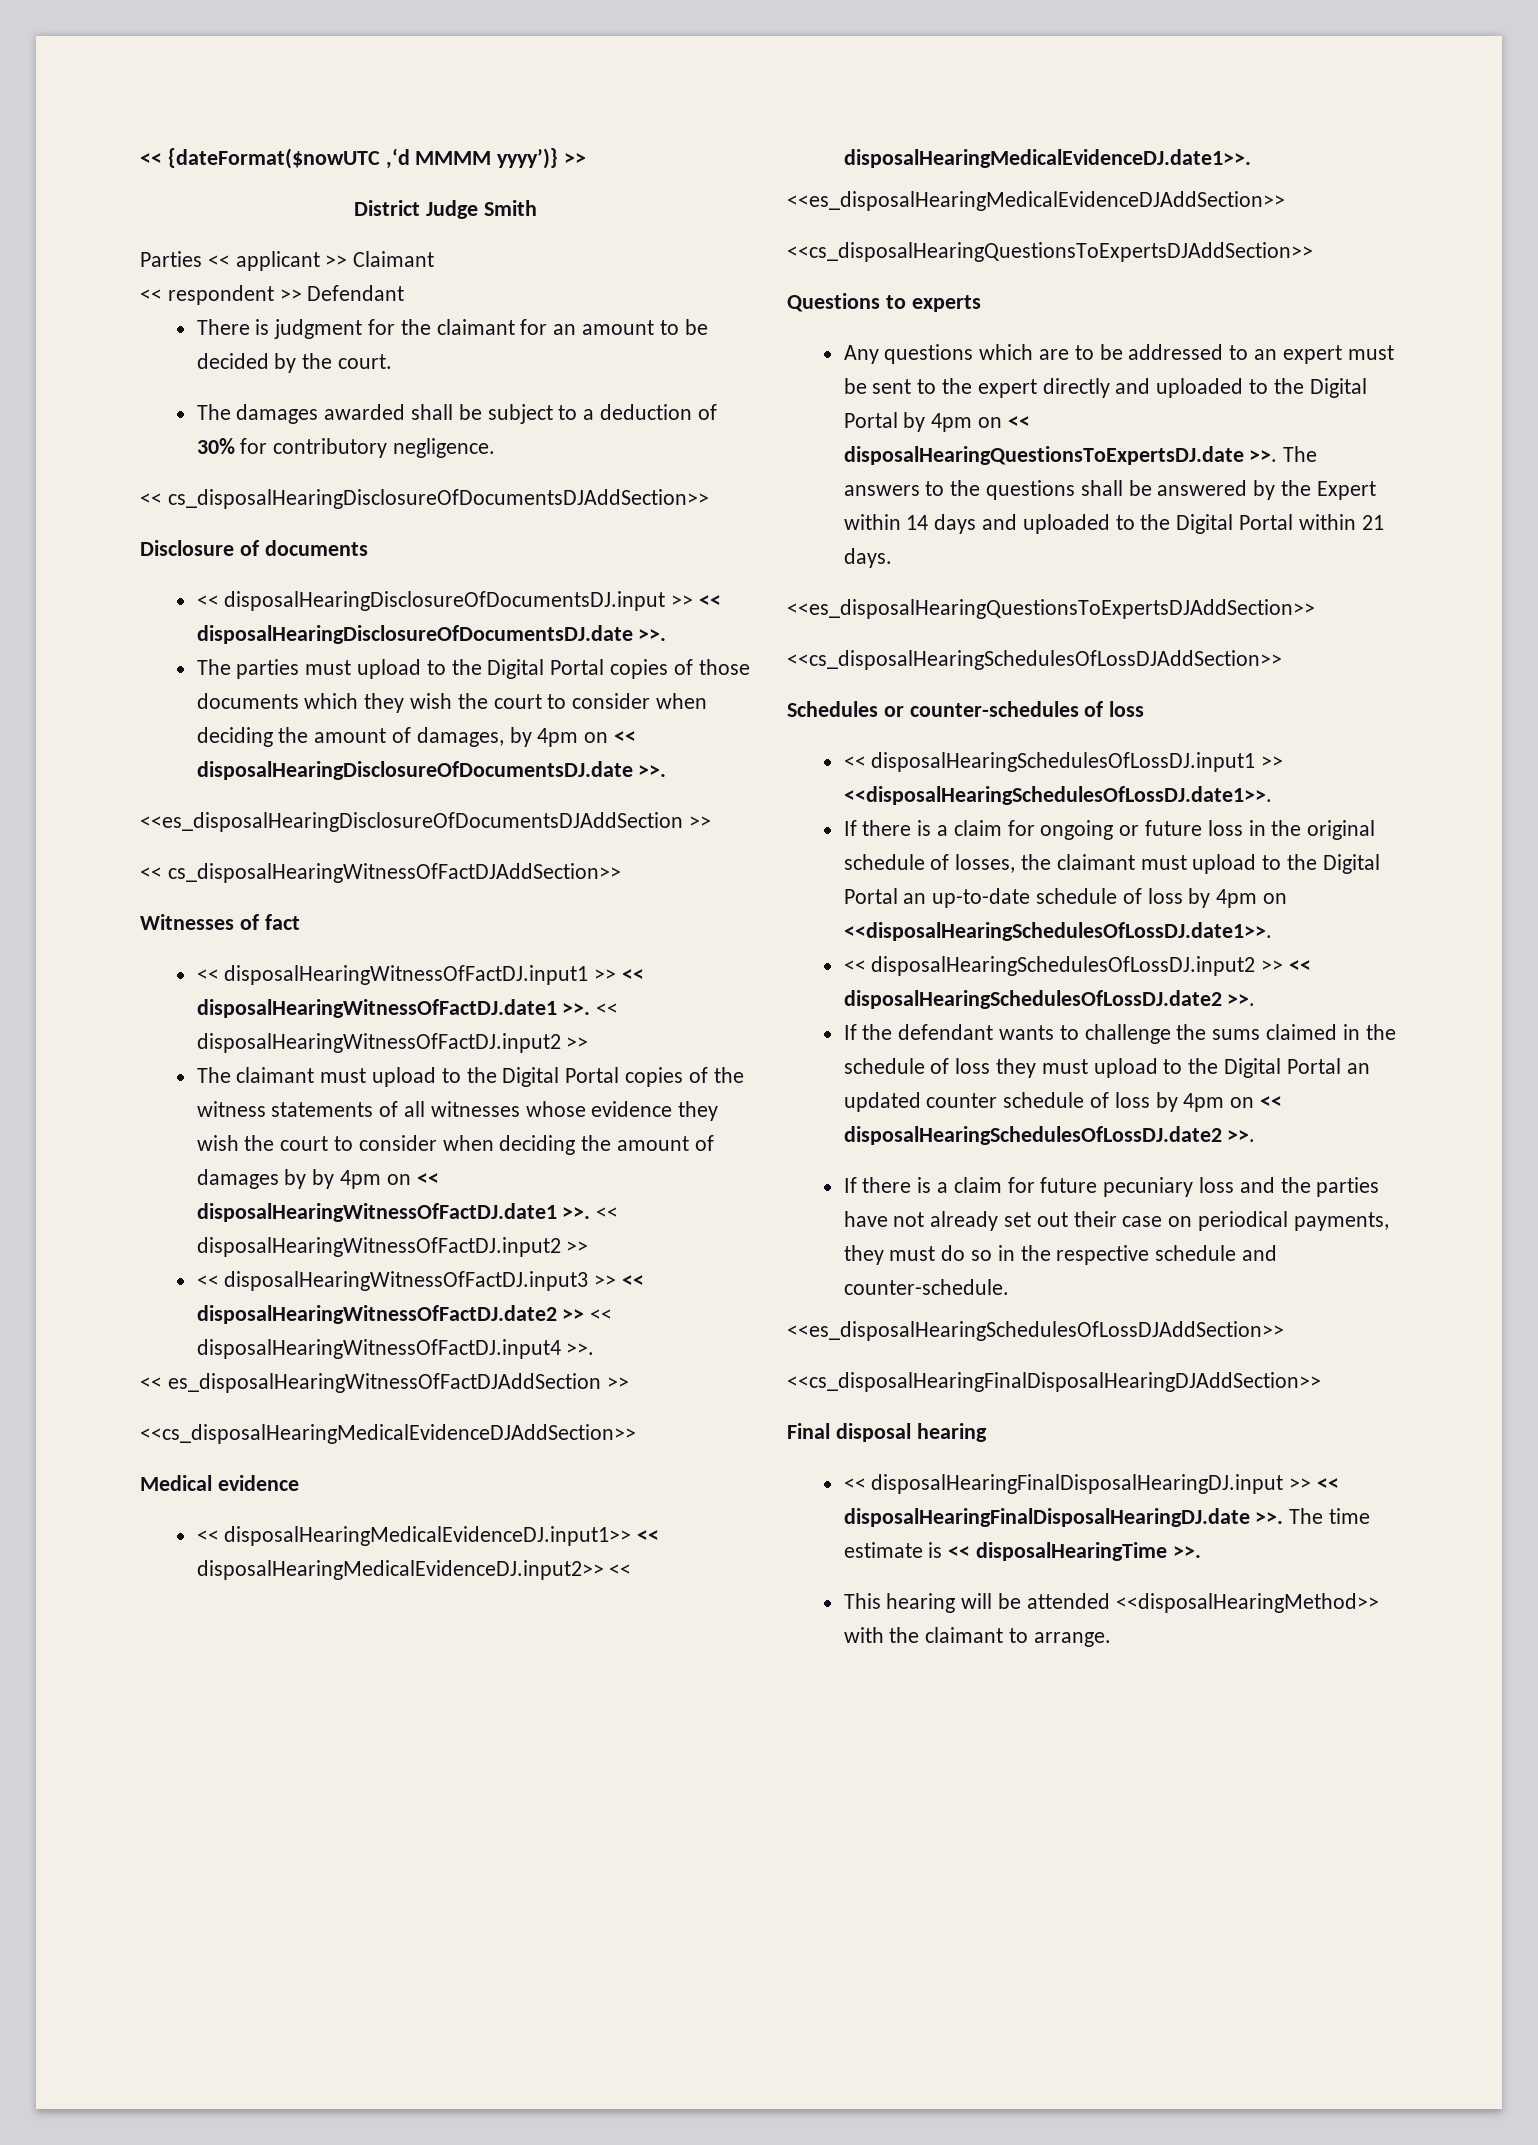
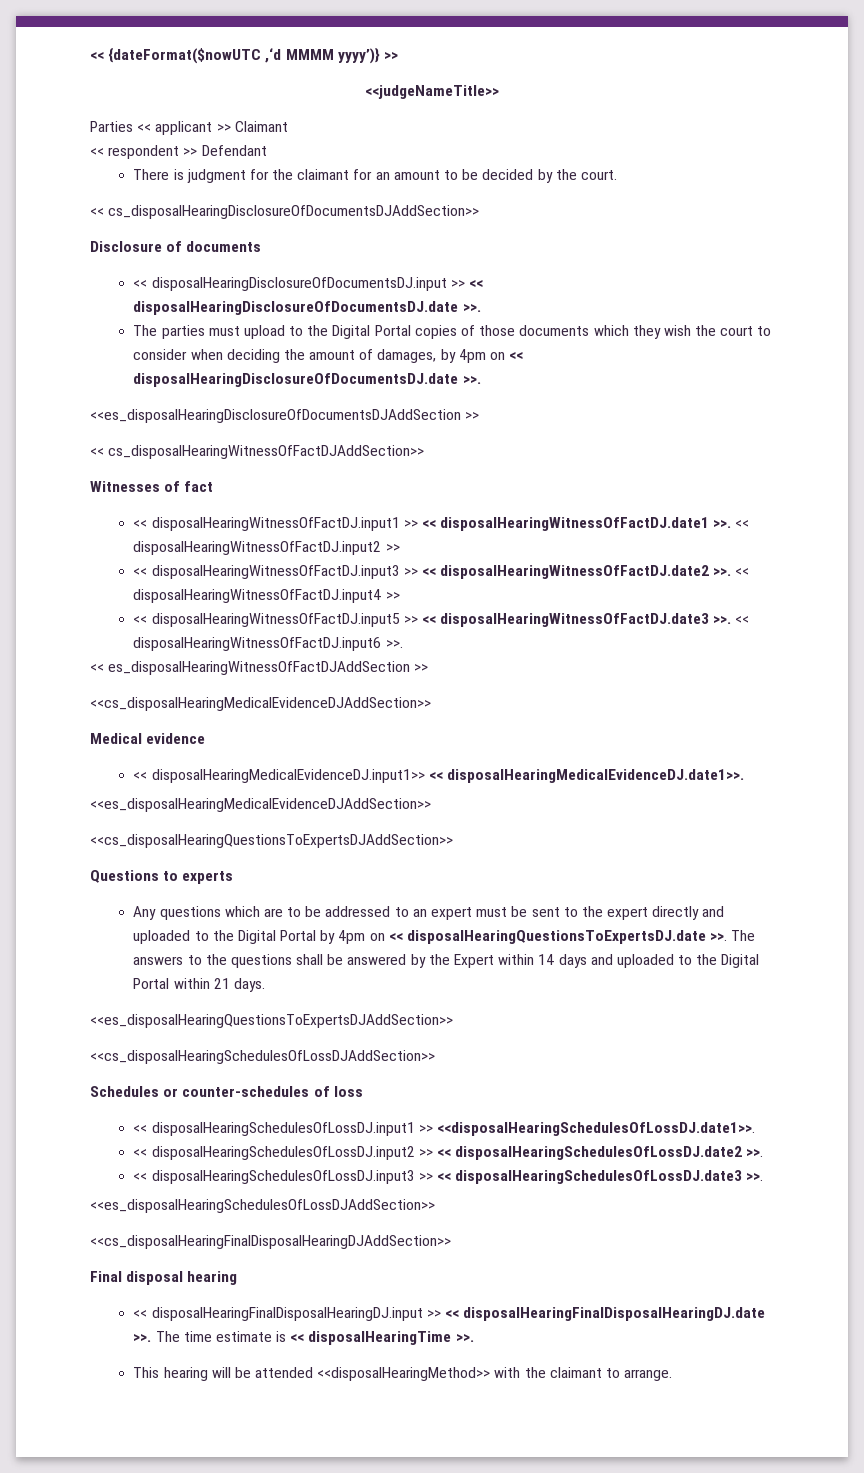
- District Judge Smith
+ <<judgeNameTitle>>
- The damages awarded shall be subject to a deduction of 30% for contributory negligence.
- The claimant must upload to the Digital Portal copies of the witness statements of all witnesses whose evidence they wish the court to consider when deciding the amount of damages by by 4pm on << disposalHearingWitnessOfFactDJ.date1 >>. << disposalHearingWitnessOfFactDJ.input2 >>
- << disposalHearingWitnessOfFactDJ.input3 >> << disposalHearingWitnessOfFactDJ.date2 >> << disposalHearingWitnessOfFactDJ.input4 >>.
+ << disposalHearingWitnessOfFactDJ.input3 >> << disposalHearingWitnessOfFactDJ.date2 >>. << disposalHearingWitnessOfFactDJ.input4 >>
+ << disposalHearingWitnessOfFactDJ.input5 >> << disposalHearingWitnessOfFactDJ.date3 >>. << disposalHearingWitnessOfFactDJ.input6 >>.
- << disposalHearingMedicalEvidenceDJ.input1>> << disposalHearingMedicalEvidenceDJ.input2>> << disposalHearingMedicalEvidenceDJ.date1>>.
+ << disposalHearingMedicalEvidenceDJ.input1>> << disposalHearingMedicalEvidenceDJ.date1>>.
- If there is a claim for ongoing or future loss in the original schedule of losses, the claimant must upload to the Digital Portal an up-to-date schedule of loss by 4pm on <<disposalHearingSchedulesOfLossDJ.date1>>.
- If the defendant wants to challenge the sums claimed in the schedule of loss they must upload to the Digital Portal an updated counter schedule of loss by 4pm on << disposalHearingSchedulesOfLossDJ.date2 >>.
- If there is a claim for future pecuniary loss and the parties have not already set out their case on periodical payments, they must do so in the respective schedule and counter-schedule.
+ << disposalHearingSchedulesOfLossDJ.input3 >> << disposalHearingSchedulesOfLossDJ.date3 >>.

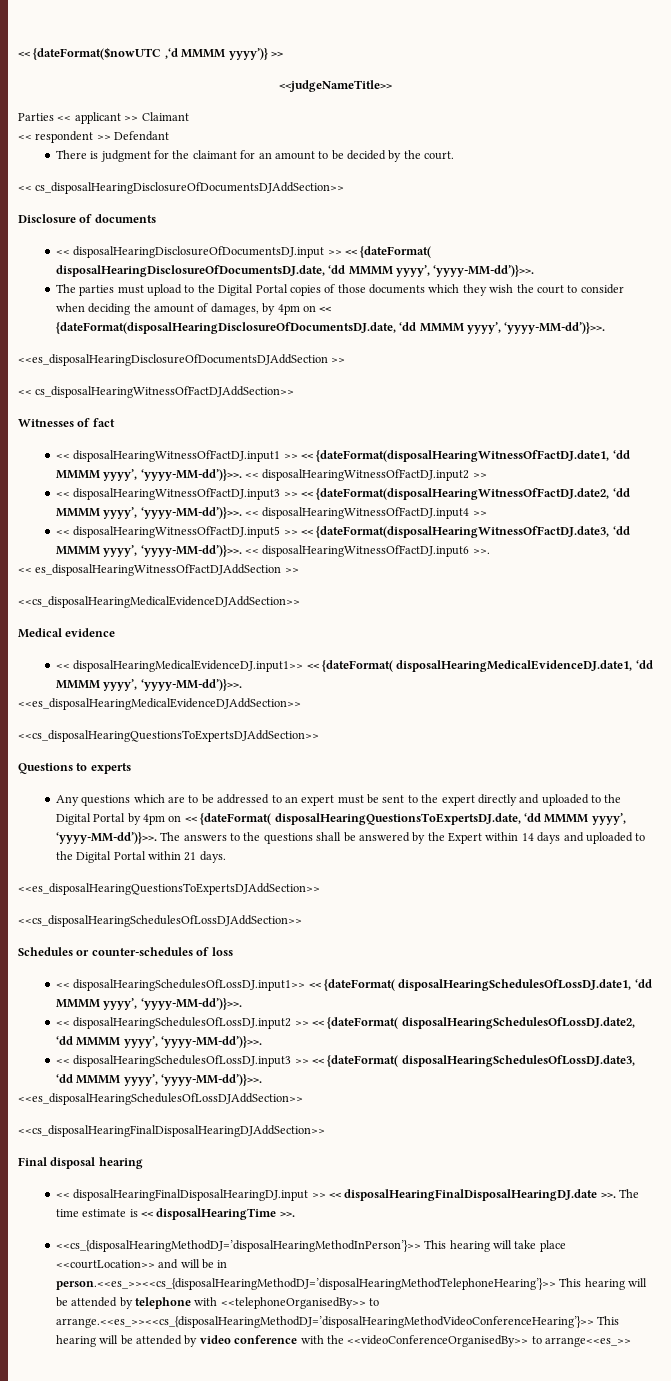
- << disposalHearingDisclosureOfDocumentsDJ.input >> << disposalHearingDisclosureOfDocumentsDJ.date >>.
+ << disposalHearingDisclosureOfDocumentsDJ.input >> << {dateFormat( disposalHearingDisclosureOfDocumentsDJ.date, ‘dd MMMM yyyy’, ‘yyyy-MM-dd’)}>>.
- The parties must upload to the Digital Portal copies of those documents which they wish the court to consider when deciding the amount of damages, by 4pm on << disposalHearingDisclosureOfDocumentsDJ.date >>.
+ The parties must upload to the Digital Portal copies of those documents which they wish the court to consider when deciding the amount of damages, by 4pm on << {dateFormat(disposalHearingDisclosureOfDocumentsDJ.date, ‘dd MMMM yyyy’, ‘yyyy-MM-dd’)}>>.
- << disposalHearingWitnessOfFactDJ.input1 >> << disposalHearingWitnessOfFactDJ.date1 >>.
+ << disposalHearingWitnessOfFactDJ.input1 >> << {dateFormat(disposalHearingWitnessOfFactDJ.date1, ‘dd MMMM yyyy’, ‘yyyy-MM-dd’)}>>.
- << disposalHearingWitnessOfFactDJ.input3 >> << disposalHearingWitnessOfFactDJ.date2 >>.
+ << disposalHearingWitnessOfFactDJ.input3 >> << {dateFormat(disposalHearingWitnessOfFactDJ.date2, ‘dd MMMM yyyy’, ‘yyyy-MM-dd’)}>>.
- << disposalHearingWitnessOfFactDJ.input5 >> << disposalHearingWitnessOfFactDJ.date3 >>.
+ << disposalHearingWitnessOfFactDJ.input5 >> << {dateFormat(disposalHearingWitnessOfFactDJ.date3, ‘dd MMMM yyyy’, ‘yyyy-MM-dd’)}>>.
- << disposalHearingMedicalEvidenceDJ.input1>> << disposalHearingMedicalEvidenceDJ.date1>>.
+ << disposalHearingMedicalEvidenceDJ.input1>> << {dateFormat( disposalHearingMedicalEvidenceDJ.date1, ‘dd MMMM yyyy’, ‘yyyy-MM-dd’)}>>.
- Any questions which are to be addressed to an expert must be sent to the expert directly and uploaded to the Digital Portal by 4pm on << disposalHearingQuestionsToExpertsDJ.date >>.
+ Any questions which are to be addressed to an expert must be sent to the expert directly and uploaded to the Digital Portal by 4pm on << {dateFormat( disposalHearingQuestionsToExpertsDJ.date, ‘dd MMMM yyyy’, ‘yyyy-MM-dd’)}>>.
- << disposalHearingSchedulesOfLossDJ.input1 >> <<disposalHearingSchedulesOfLossDJ.date1>>.
- << disposalHearingSchedulesOfLossDJ.input2 >> << disposalHearingSchedulesOfLossDJ.date2 >>.
- << disposalHearingSchedulesOfLossDJ.input3 >> << disposalHearingSchedulesOfLossDJ.date3 >>.
+ << disposalHearingSchedulesOfLossDJ.input1>> << {dateFormat( disposalHearingSchedulesOfLossDJ.date1, ‘dd MMMM yyyy’, ‘yyyy-MM-dd’)}>>.
+ << disposalHearingSchedulesOfLossDJ.input2 >> << {dateFormat( disposalHearingSchedulesOfLossDJ.date2, ‘dd MMMM yyyy’, ‘yyyy-MM-dd’)}>>.
+ << disposalHearingSchedulesOfLossDJ.input3 >> << {dateFormat( disposalHearingSchedulesOfLossDJ.date3, ‘dd MMMM yyyy’, ‘yyyy-MM-dd’)}>>.
- This hearing will be attended <<disposalHearingMethod>> with the claimant to arrange.
+ <<cs_{disposalHearingMethodDJ=’disposalHearingMethodInPerson’}>> This hearing will take place <<courtLocation>> and will be in person.<<es_>><<cs_{disposalHearingMethodDJ=’disposalHearingMethodTelephoneHearing’}>> This hearing will be attended by telephone with <<telephoneOrganisedBy>> to arrange.<<es_>><<cs_{disposalHearingMethodDJ=’disposalHearingMethodVideoConferenceHearing’}>> This hearing will be attended by video conference with the <<videoConferenceOrganisedBy>> to arrange<<es_>>

